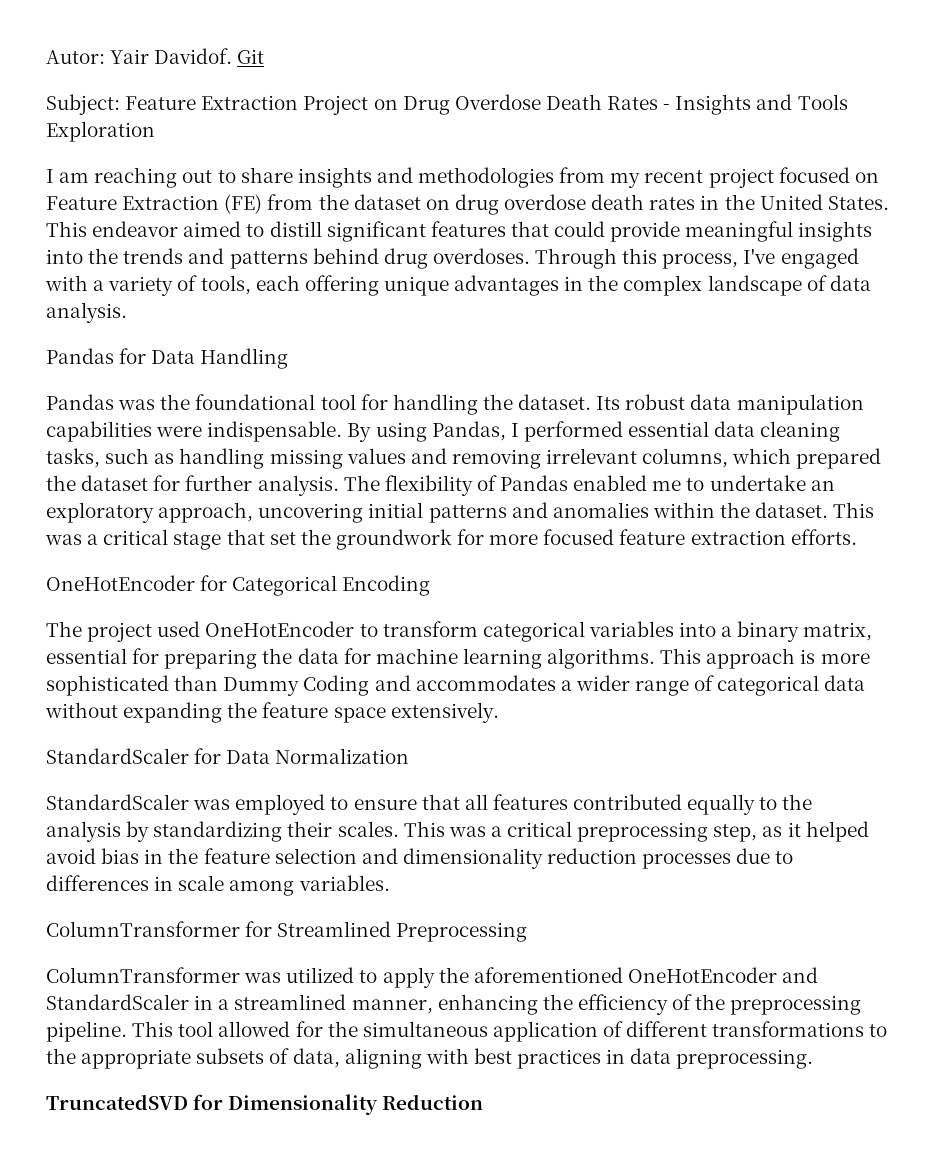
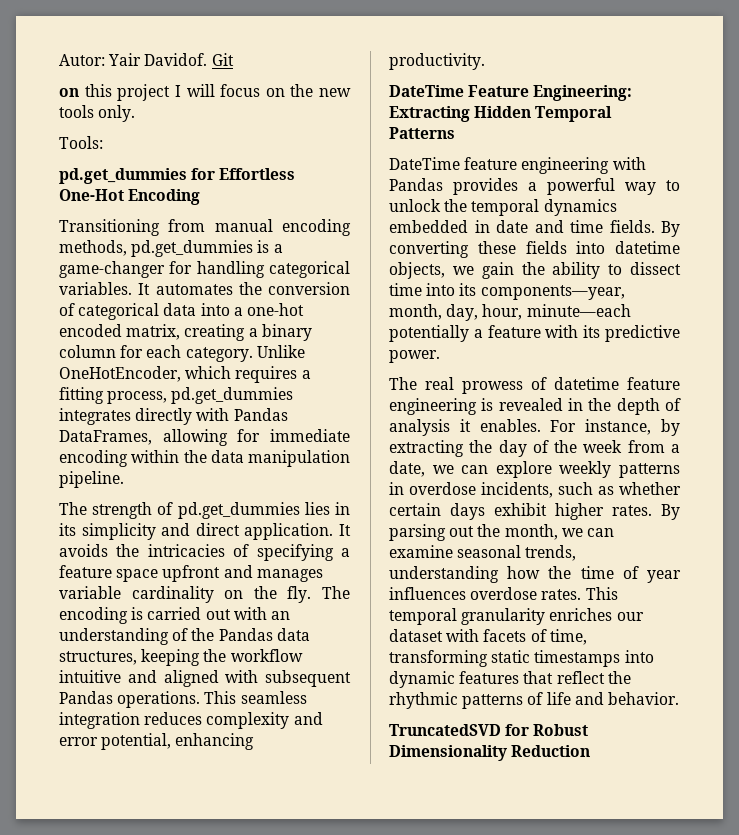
- Subject: Feature Extraction Project on Drug Overdose Death Rates - Insights and Tools Exploration
- I am reaching out to share insights and methodologies from my recent project focused on Feature Extraction (FE) from the dataset on drug overdose death rates in the United States. This endeavor aimed to distill significant features that could provide meaningful insights into the trends and patterns behind drug overdoses. Through this process, I've engaged with a variety of tools, each offering unique advantages in the complex landscape of data analysis.
- Pandas for Data Handling
- Pandas was the foundational tool for handling the dataset. Its robust data manipulation capabilities were indispensable. By using Pandas, I performed essential data cleaning tasks, such as handling missing values and removing irrelevant columns, which prepared the dataset for further analysis. The flexibility of Pandas enabled me to undertake an exploratory approach, uncovering initial patterns and anomalies within the dataset. This was a critical stage that set the groundwork for more focused feature extraction efforts.
- OneHotEncoder for Categorical Encoding
- The project used OneHotEncoder to transform categorical variables into a binary matrix, essential for preparing the data for machine learning algorithms. This approach is more sophisticated than Dummy Coding and accommodates a wider range of categorical data without expanding the feature space extensively.
- StandardScaler for Data Normalization
- StandardScaler was employed to ensure that all features contributed equally to the analysis by standardizing their scales. This was a critical preprocessing step, as it helped avoid bias in the feature selection and dimensionality reduction processes due to differences in scale among variables.
- ColumnTransformer for Streamlined Preprocessing
- ColumnTransformer was utilized to apply the aforementioned OneHotEncoder and StandardScaler in a streamlined manner, enhancing the efficiency of the preprocessing pipeline. This tool allowed for the simultaneous application of different transformations to the appropriate subsets of data, aligning with best practices in data preprocessing.
+ on this project I will focus on the new tools only.
+ Tools:
+ pd.get_dummies for Effortless One-Hot Encoding
+ Transitioning from manual encoding methods, pd.get_dummies is a game-changer for handling categorical variables. It automates the conversion of categorical data into a one-hot encoded matrix, creating a binary column for each category. Unlike OneHotEncoder, which requires a fitting process, pd.get_dummies integrates directly with Pandas DataFrames, allowing for immediate encoding within the data manipulation pipeline.
+ The strength of pd.get_dummies lies in its simplicity and direct application. It avoids the intricacies of specifying a feature space upfront and manages variable cardinality on the fly. The encoding is carried out with an understanding of the Pandas data structures, keeping the workflow intuitive and aligned with subsequent Pandas operations. This seamless integration reduces complexity and error potential, enhancing productivity.
+ DateTime Feature Engineering: Extracting Hidden Temporal Patterns
+ DateTime feature engineering with Pandas provides a powerful way to unlock the temporal dynamics embedded in date and time fields. By converting these fields into datetime objects, we gain the ability to dissect time into its components—year, month, day, hour, minute—each potentially a feature with its predictive power.
+ The real prowess of datetime feature engineering is revealed in the depth of analysis it enables. For instance, by extracting the day of the week from a date, we can explore weekly patterns in overdose incidents, such as whether certain days exhibit higher rates. By parsing out the month, we can examine seasonal trends, understanding how the time of year influences overdose rates. This temporal granularity enriches our dataset with facets of time, transforming static timestamps into dynamic features that reflect the rhythmic patterns of life and behavior.
- TruncatedSVD for Dimensionality Reduction
+ TruncatedSVD for Robust Dimensionality Reduction

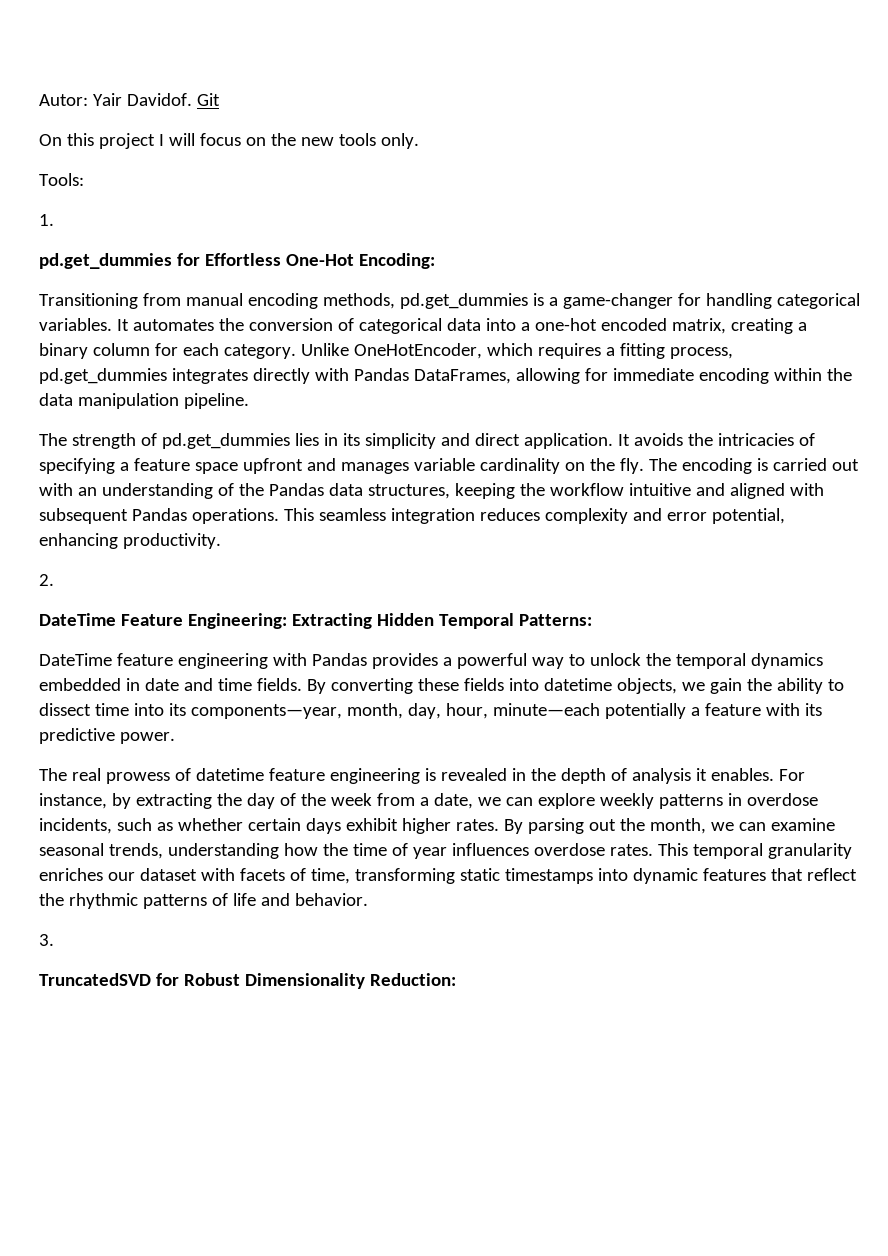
- on this project I will focus on the new tools only.
+ On this project I will focus on the new tools only.
+ 1.
- pd.get_dummies for Effortless One-Hot Encoding
+ pd.get_dummies for Effortless One-Hot Encoding:
+ 2.
- DateTime Feature Engineering: Extracting Hidden Temporal Patterns
+ DateTime Feature Engineering: Extracting Hidden Temporal Patterns:
+ 3.
- TruncatedSVD for Robust Dimensionality Reduction
+ TruncatedSVD for Robust Dimensionality Reduction:

